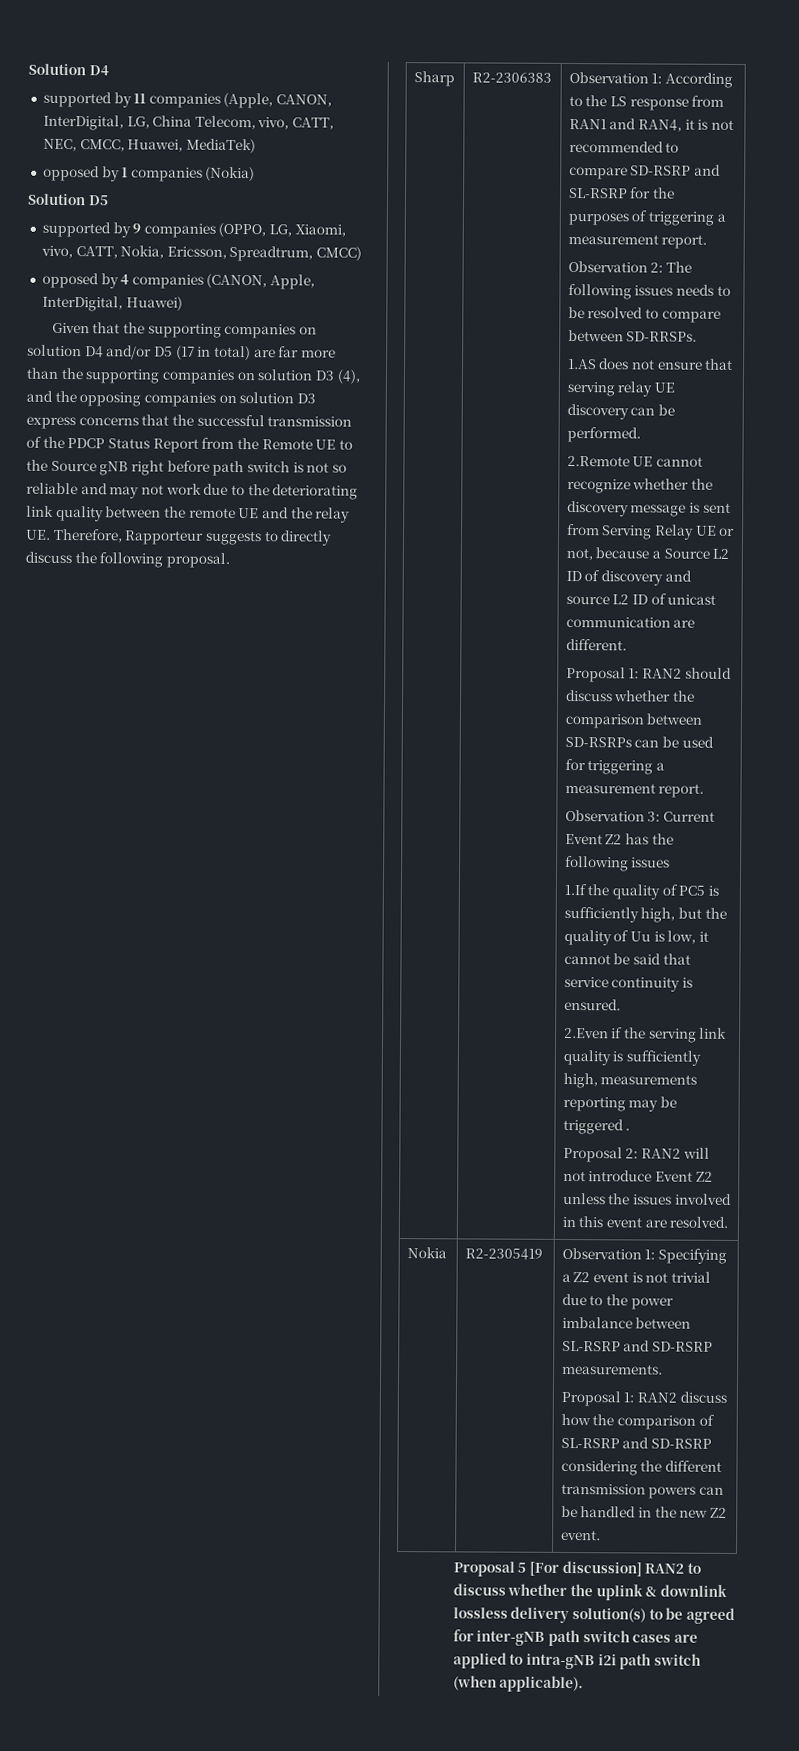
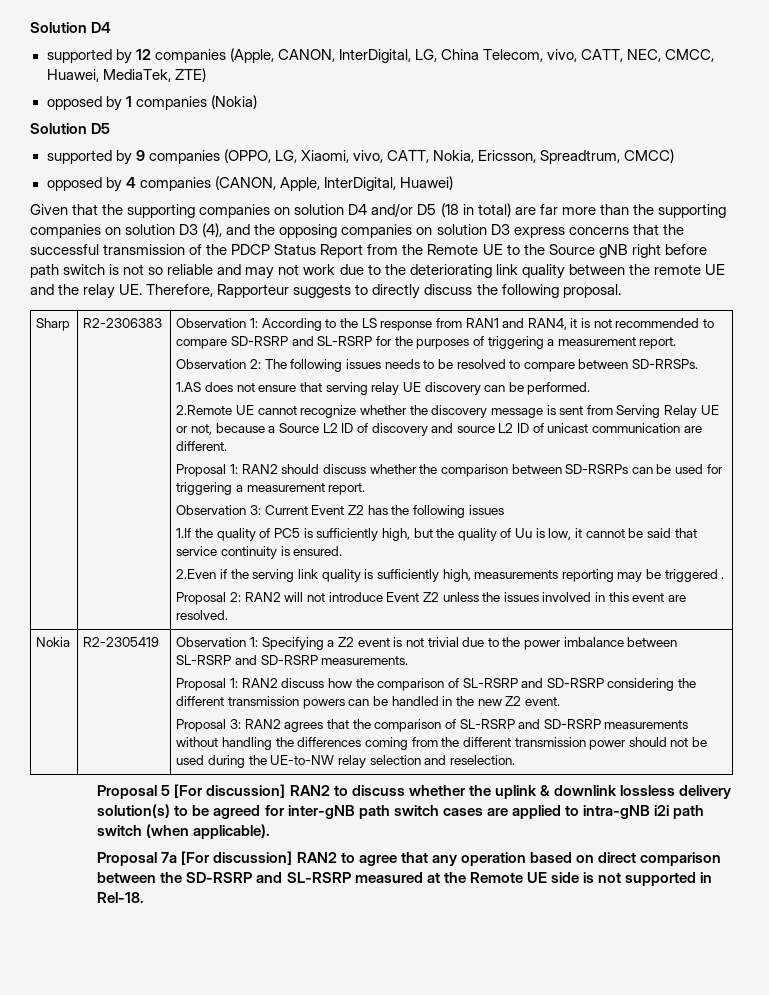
- supported by 11 companies (Apple, CANON, InterDigital, LG, China Telecom, vivo, CATT, NEC, CMCC, Huawei, MediaTek)
+ supported by 12 companies (Apple, CANON, InterDigital, LG, China Telecom, vivo, CATT, NEC, CMCC, Huawei, MediaTek, ZTE)
- Given that the supporting companies on solution D4 and/or D5 (17 in total) are far more than the supporting companies on solution D3 (4), and the opposing companies on solution D3 express concerns that the successful transmission of the PDCP Status Report from the Remote UE to the Source gNB right before path switch is not so reliable and may not work due to the deteriorating link quality between the remote UE and the relay UE. Therefore, Rapporteur suggests to directly discuss the following proposal.
+ Given that the supporting companies on solution D4 and/or D5 (18 in total) are far more than the supporting companies on solution D3 (4), and the opposing companies on solution D3 express concerns that the successful transmission of the PDCP Status Report from the Remote UE to the Source gNB right before path switch is not so reliable and may not work due to the deteriorating link quality between the remote UE and the relay UE. Therefore, Rapporteur suggests to directly discuss the following proposal.
+ Proposal 3: RAN2 agrees that the comparison of SL-RSRP and SD-RSRP measurements without handling the differences coming from the different transmission power should not be used during the UE-to-NW relay selection and reselection.
+ Proposal 7a [For discussion] RAN2 to agree that any operation based on direct comparison between the SD-RSRP and SL-RSRP measured at the Remote UE side is not supported in Rel-18.

